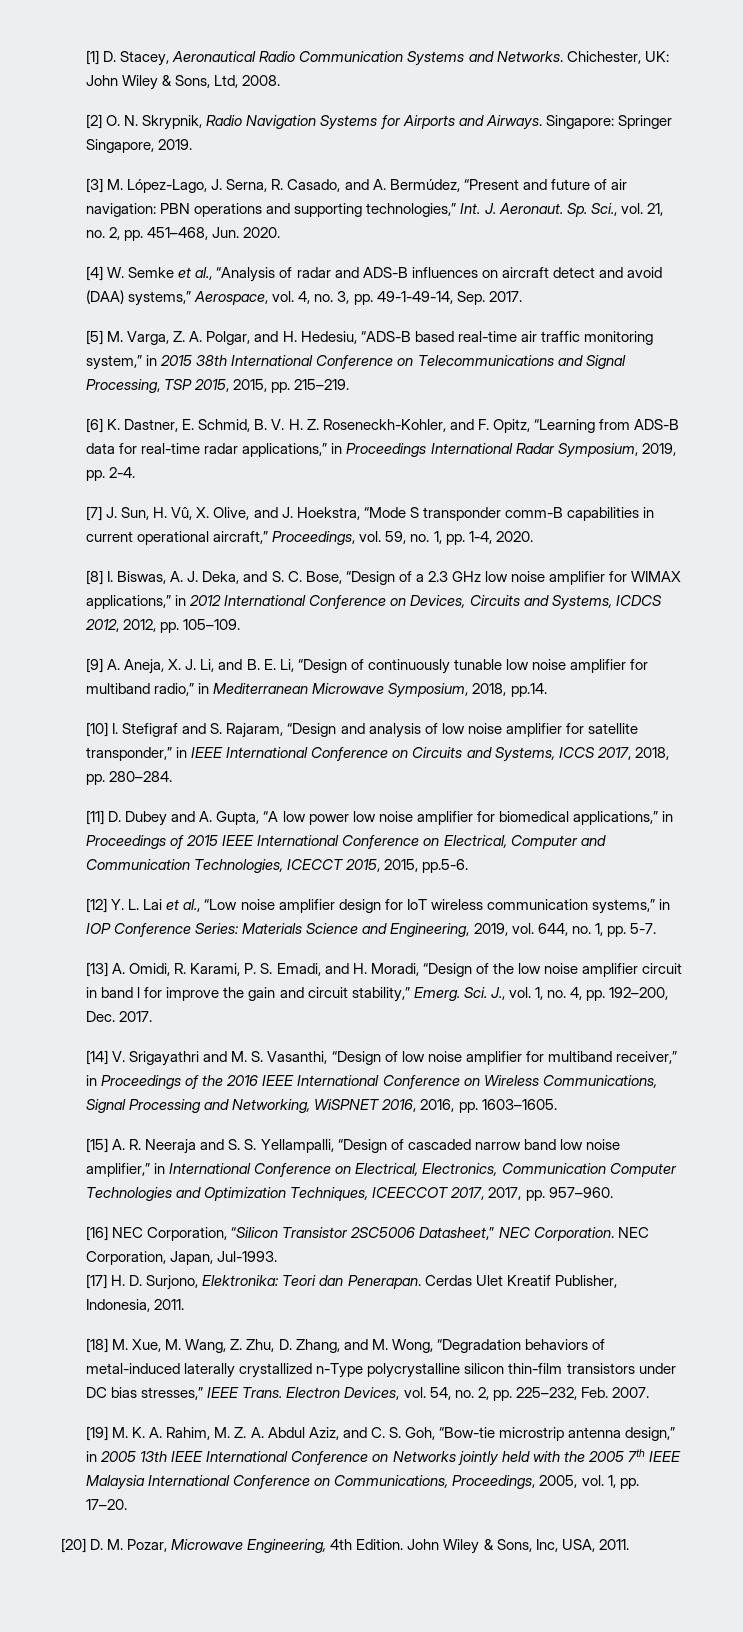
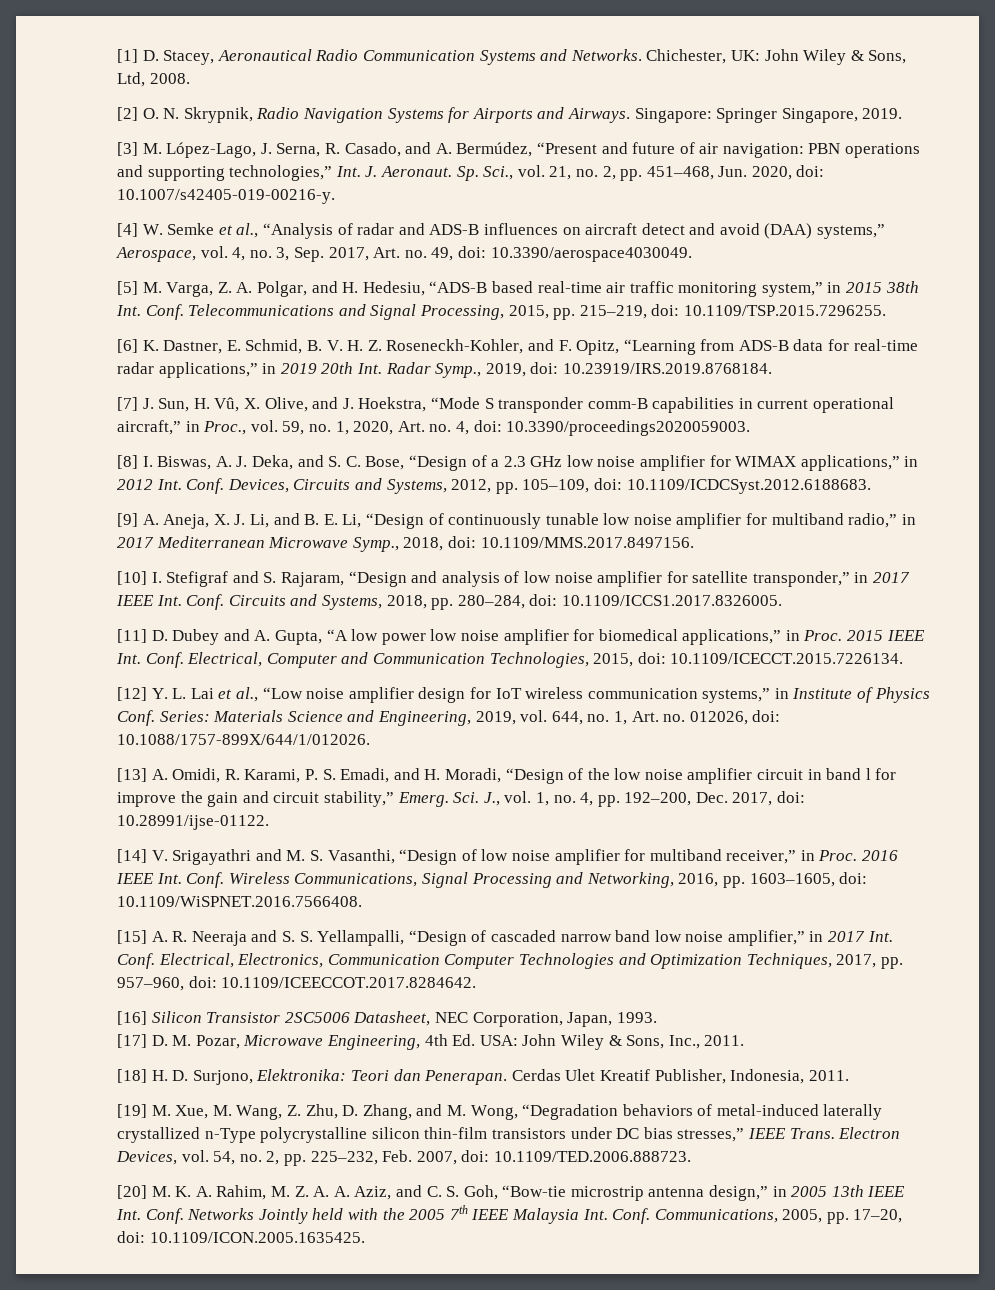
- Sp. Sci., vol. 21, no. 2, pp. 451–468, Jun. 2020.
+ Sp. Sci., vol. 21, no. 2, pp. 451–468, Jun. 2020, doi: 10.1007/s42405-019-00216-y.
- [4] W. Semke et al., “Analysis of radar and ADS-B influences on aircraft detect and avoid (DAA) systems,” Aerospace, vol. 4, no. 3, pp. 49-1-49-14, Sep. 2017.
+ [4] W. Semke et al., “Analysis of radar and ADS-B influences on aircraft detect and avoid (DAA) systems,” Aerospace, vol. 4, no. 3, Sep. 2017, Art. no. 49, doi: 10.3390/aerospace4030049.
- [5] M. Varga, Z. A. Polgar, and H. Hedesiu, “ADS-B based real-time air traffic monitoring system,” in 2015 38th International Conference on Telecommunications and Signal Processing, TSP 2015, 2015, pp. 215–219.
+ [5] M. Varga, Z. A. Polgar, and H. Hedesiu, “ADS-B based real-time air traffic monitoring system,” in 2015 38th Int. Conf. Telecommunications and Signal Processing, 2015, pp. 215–219, doi: 10.1109/TSP.2015.7296255.
- [6] K. Dastner, E. Schmid, B. V. H. Z. Roseneckh-Kohler, and F. Opitz, “Learning from ADS-B data for real-time radar applications,” in Proceedings International Radar Symposium, 2019, pp. 2-4.
+ [6] K. Dastner, E. Schmid, B. V. H. Z. Roseneckh-Kohler, and F. Opitz, “Learning from ADS-B data for real-time radar applications,” in 2019 20th Int. Radar Symp., 2019, doi: 10.23919/IRS.2019.8768184.
- [7] J. Sun, H. Vû, X. Olive, and J. Hoekstra, “Mode S transponder comm-B capabilities in current operational aircraft,” Proceedings, vol. 59, no. 1, pp. 1-4, 2020.
+ [7] J. Sun, H. Vû, X. Olive, and J. Hoekstra, “Mode S transponder comm-B capabilities in current operational aircraft,” in Proc., vol. 59, no. 1, 2020, Art. no. 4, doi: 10.3390/proceedings2020059003.
- [8] I. Biswas, A. J. Deka, and S. C. Bose, “Design of a 2.3 GHz low noise amplifier for WIMAX applications,” in 2012 International Conference on Devices, Circuits and Systems, ICDCS 2012, 2012, pp. 105–109.
+ [8] I. Biswas, A. J. Deka, and S. C. Bose, “Design of a 2.3 GHz low noise amplifier for WIMAX applications,” in 2012 Int. Conf. Devices, Circuits and Systems, 2012, pp. 105–109, doi: 10.1109/ICDCSyst.2012.6188683.
- [9] A. Aneja, X. J. Li, and B. E. Li, “Design of continuously tunable low noise amplifier for multiband radio,” in Mediterranean Microwave Symposium, 2018, pp.14.
+ [9] A. Aneja, X. J. Li, and B. E. Li, “Design of continuously tunable low noise amplifier for multiband radio,” in 2017 Mediterranean Microwave Symp., 2018, doi: 10.1109/MMS.2017.8497156.
- [10] I. Stefigraf and S. Rajaram, “Design and analysis of low noise amplifier for satellite transponder,” in IEEE International Conference on Circuits and Systems, ICCS 2017, 2018, pp. 280–284.
+ [10] I. Stefigraf and S. Rajaram, “Design and analysis of low noise amplifier for satellite transponder,” in 2017 IEEE Int. Conf. Circuits and Systems, 2018, pp. 280–284, doi: 10.1109/ICCS1.2017.8326005.
- [11] D. Dubey and A. Gupta, “A low power low noise amplifier for biomedical applications,” in Proceedings of 2015 IEEE International Conference on Electrical, Computer and Communication Technologies, ICECCT 2015, 2015, pp.5-6.
+ [11] D. Dubey and A. Gupta, “A low power low noise amplifier for biomedical applications,” in Proc. 2015 IEEE Int. Conf. Electrical, Computer and Communication Technologies, 2015, doi: 10.1109/ICECCT.2015.7226134.
- [12] Y. L. Lai et al., “Low noise amplifier design for IoT wireless communication systems,” in IOP Conference Series: Materials Science and Engineering, 2019, vol. 644, no. 1, pp. 5-7.
+ [12] Y. L. Lai et al., “Low noise amplifier design for IoT wireless communication systems,” in Institute of Physics Conf. Series: Materials Science and Engineering, 2019, vol. 644, no. 1, Art. no. 012026, doi: 10.1088/1757-899X/644/1/012026.
- Sci. J., vol. 1, no. 4, pp. 192–200, Dec. 2017.
+ Sci. J., vol. 1, no. 4, pp. 192–200, Dec. 2017, doi: 10.28991/ijse-01122.
- [14] V. Srigayathri and M. S. Vasanthi, “Design of low noise amplifier for multiband receiver,” in Proceedings of the 2016 IEEE International Conference on Wireless Communications, Signal Processing and Networking, WiSPNET 2016, 2016, pp. 1603–1605.
+ [14] V. Srigayathri and M. S. Vasanthi, “Design of low noise amplifier for multiband receiver,” in Proc. 2016 IEEE Int. Conf. Wireless Communications, Signal Processing and Networking, 2016, pp. 1603–1605, doi: 10.1109/WiSPNET.2016.7566408.
- [15] A. R. Neeraja and S. S. Yellampalli, “Design of cascaded narrow band low noise amplifier,” in International Conference on Electrical, Electronics, Communication Computer Technologies and Optimization Techniques, ICEECCOT 2017, 2017, pp. 957–960.
- [16] NEC Corporation, “Silicon Transistor 2SC5006 Datasheet,” NEC Corporation. NEC Corporation, Japan, Jul-1993.
+ [15] A. R. Neeraja and S. S. Yellampalli, “Design of cascaded narrow band low noise amplifier,” in 2017 Int. Conf. Electrical, Electronics, Communication Computer Technologies and Optimization Techniques, 2017, pp. 957–960, doi: 10.1109/ICEECCOT.2017.8284642.
+ [16] Silicon Transistor 2SC5006 Datasheet, NEC Corporation, Japan, 1993.
- [17] H. D. Surjono, Elektronika: Teori dan Penerapan.
+ [17] D. M. Pozar, Microwave Engineering, 4th Ed. USA: John Wiley & Sons, Inc., 2011.
+ [18] H. D. Surjono, Elektronika: Teori dan Penerapan.
- [18] M. Xue, M. Wang, Z. Zhu, D. Zhang, and M. Wong, “Degradation behaviors of metal-induced laterally crystallized n-Type polycrystalline silicon thin-film transistors under DC bias stresses,” IEEE Trans.
+ [19] M. Xue, M. Wang, Z. Zhu, D. Zhang, and M. Wong, “Degradation behaviors of metal-induced laterally crystallized n-Type polycrystalline silicon thin-film transistors under DC bias stresses,” IEEE Trans.
- Electron Devices, vol. 54, no. 2, pp. 225–232, Feb. 2007.
- [19] M. K. A. Rahim, M. Z. A. Abdul Aziz, and C. S. Goh, “Bow-tie microstrip antenna design,” in 2005 13th IEEE International Conference on Networks jointly held with the 2005 7th IEEE Malaysia International Conference on Communications, Proceedings, 2005, vol. 1, pp. 17–20.
- [20] D. M. Pozar, Microwave Engineering, 4th Edition. John Wiley & Sons, Inc, USA, 2011.
+ Electron Devices, vol. 54, no. 2, pp. 225–232, Feb. 2007, doi: 10.1109/TED.2006.888723.
+ [20] M. K. A. Rahim, M. Z. A. A. Aziz, and C. S. Goh, “Bow-tie microstrip antenna design,” in 2005 13th IEEE Int. Conf. Networks Jointly held with the 2005 7th IEEE Malaysia Int. Conf. Communications, 2005, pp. 17–20, doi: 10.1109/ICON.2005.1635425.

